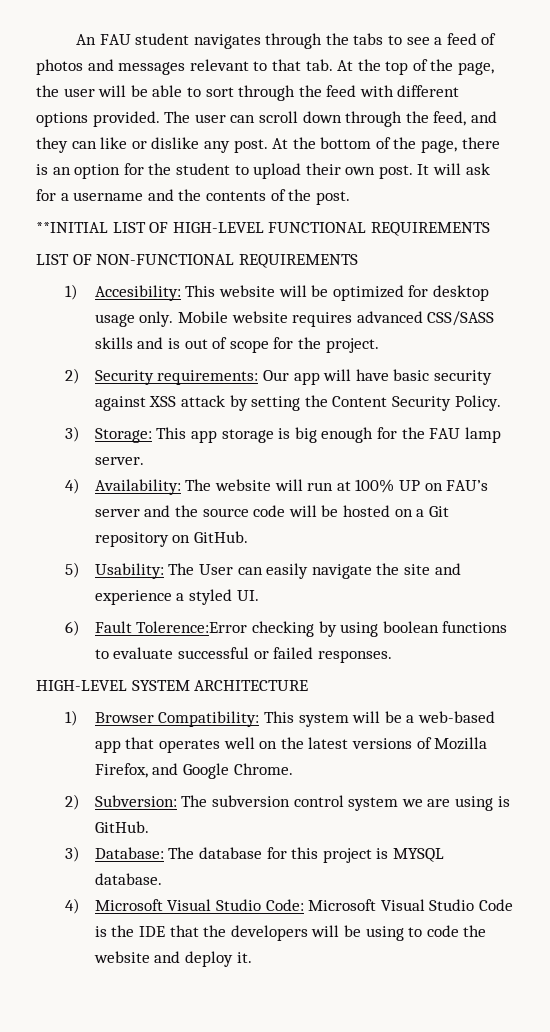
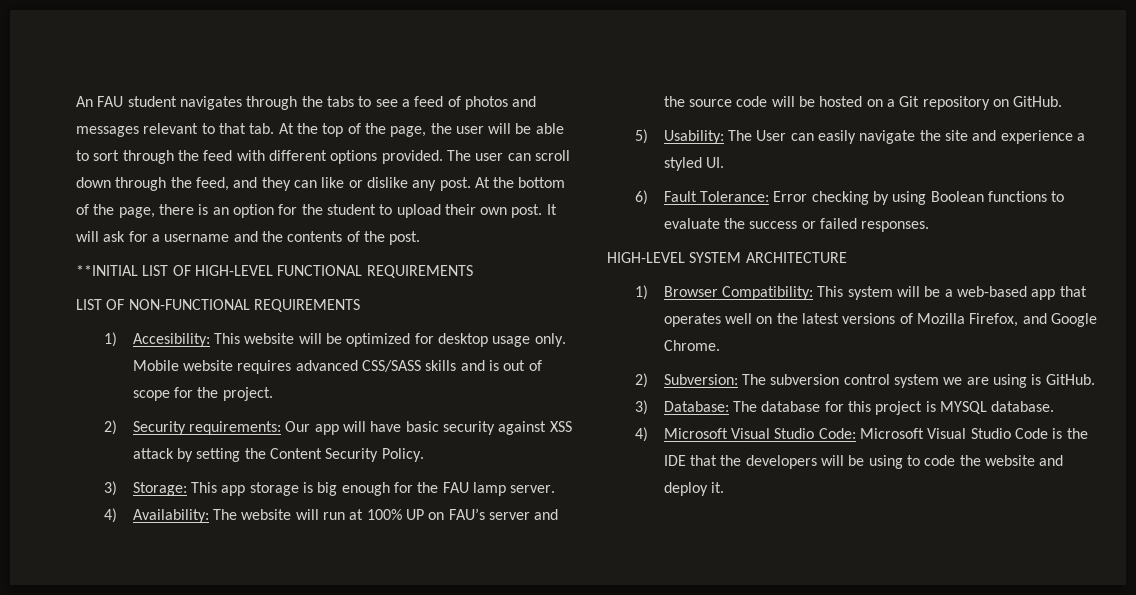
- 6) Fault Tolerence:Error checking by using boolean functions to evaluate successful or failed responses.
+ 6) Fault Tolerance: Error checking by using Boolean functions to evaluate the success or failed responses.

